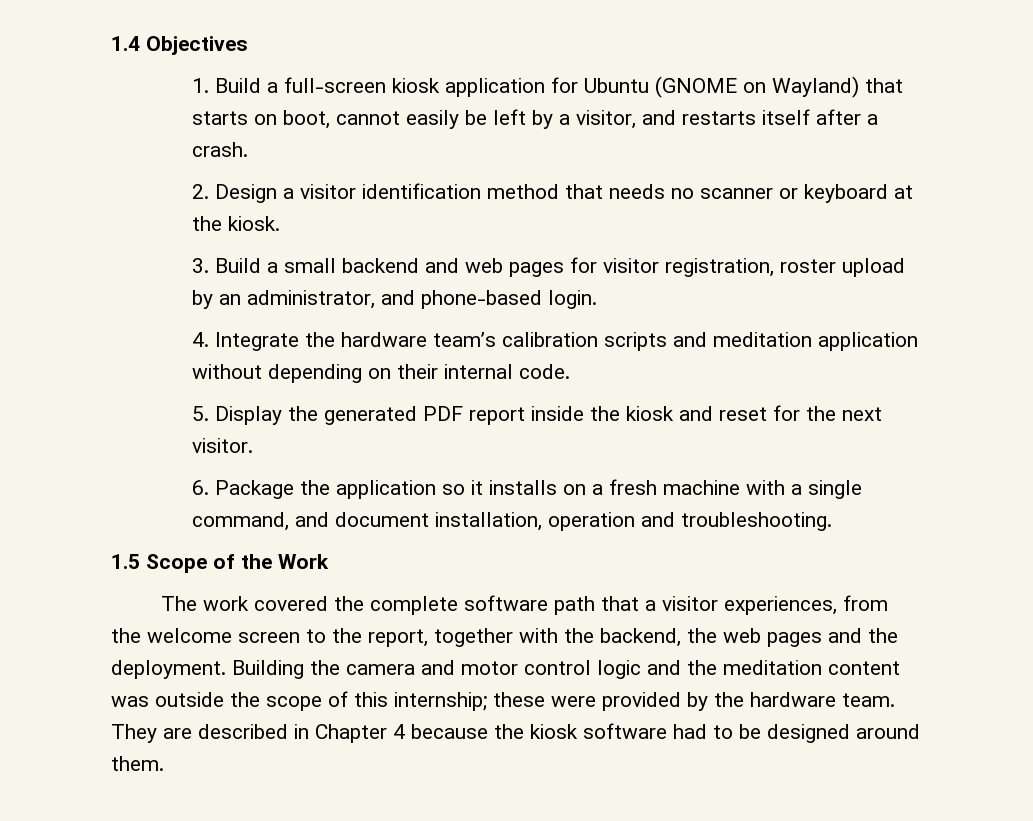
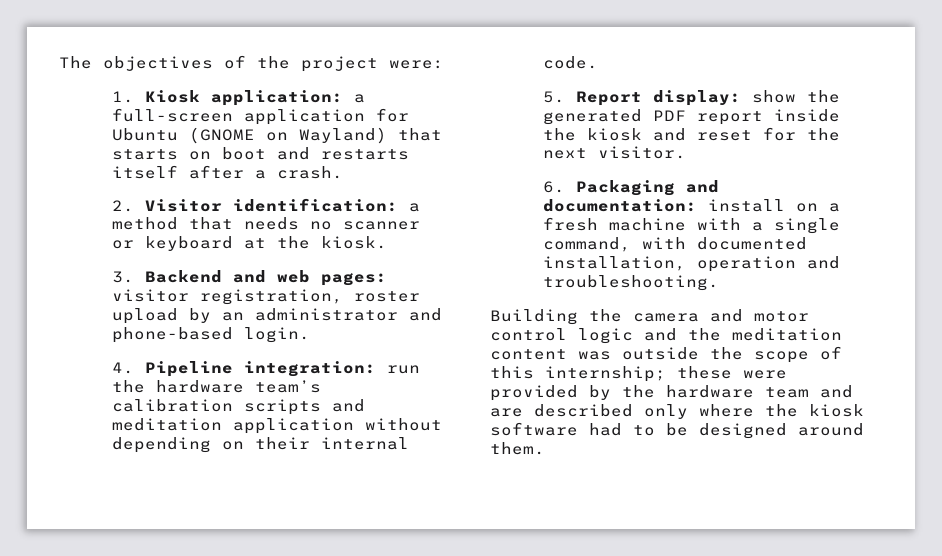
- 1.4 Objectives
+ The objectives of the project were:
- 1. Build a full-screen kiosk application for Ubuntu (GNOME on Wayland) that starts on boot, cannot easily be left by a visitor, and restarts itself after a crash.
+ 1. Kiosk application: a full-screen application for Ubuntu (GNOME on Wayland) that starts on boot and restarts itself after a crash.
- 2. Design a visitor identification method that needs no scanner or keyboard at the kiosk.
+ 2. Visitor identification: a method that needs no scanner or keyboard at the kiosk.
- 3. Build a small backend and web pages for visitor registration, roster upload by an administrator, and phone-based login.
+ 3. Backend and web pages: visitor registration, roster upload by an administrator and phone-based login.
- 4. Integrate the hardware team’s calibration scripts and meditation application without depending on their internal code.
+ 4. Pipeline integration: run the hardware team’s calibration scripts and meditation application without depending on their internal code.
- 5. Display the generated PDF report inside the kiosk and reset for the next visitor.
+ 5. Report display: show the generated PDF report inside the kiosk and reset for the next visitor.
- 6. Package the application so it installs on a fresh machine with a single command, and document installation, operation and troubleshooting.
+ 6. Packaging and documentation: install on a fresh machine with a single command, with documented installation, operation and troubleshooting.
- 1.5 Scope of the Work
- The work covered the complete software path that a visitor experiences, from the welcome screen to the report, together with the backend, the web pages and the deployment. Building the camera and motor control logic and the meditation content was outside the scope of this internship; these were provided by the hardware team. They are described in Chapter 4 because the kiosk software had to be designed around them.
+ Building the camera and motor control logic and the meditation content was outside the scope of this internship; these were provided by the hardware team and are described only where the kiosk software had to be designed around them.

